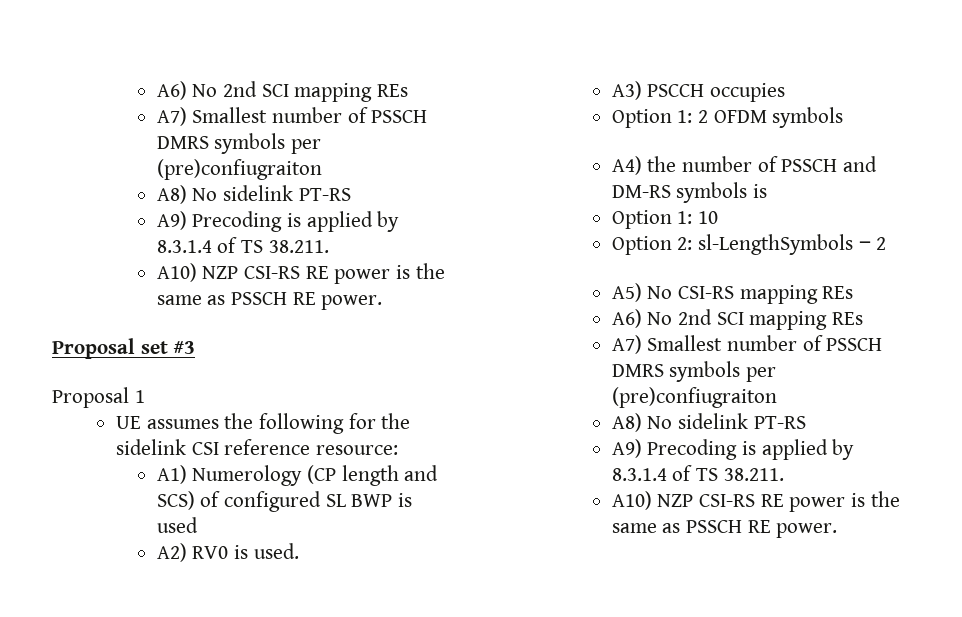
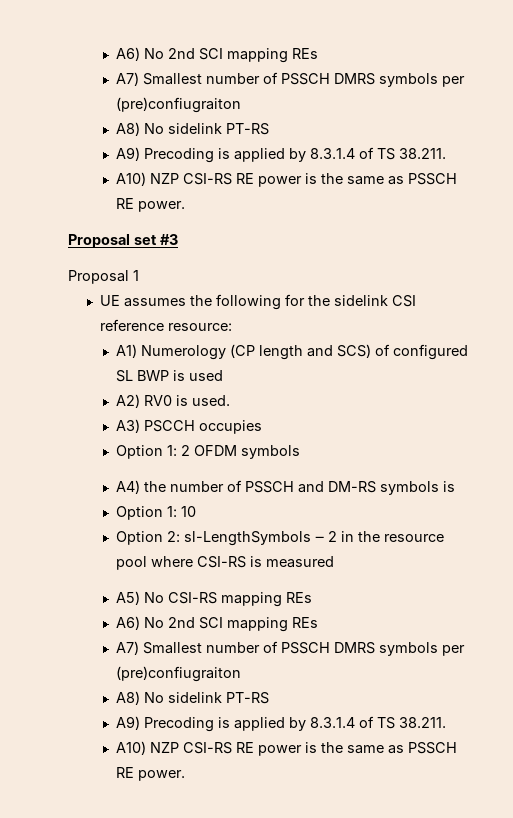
- Option 2: sl-LengthSymbols ‒ 2
+ Option 2: sl-LengthSymbols ‒ 2 in the resource pool where CSI-RS is measured

